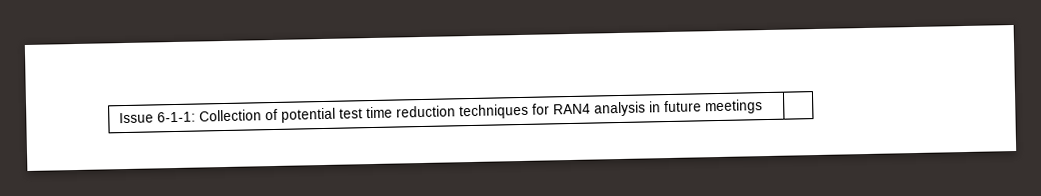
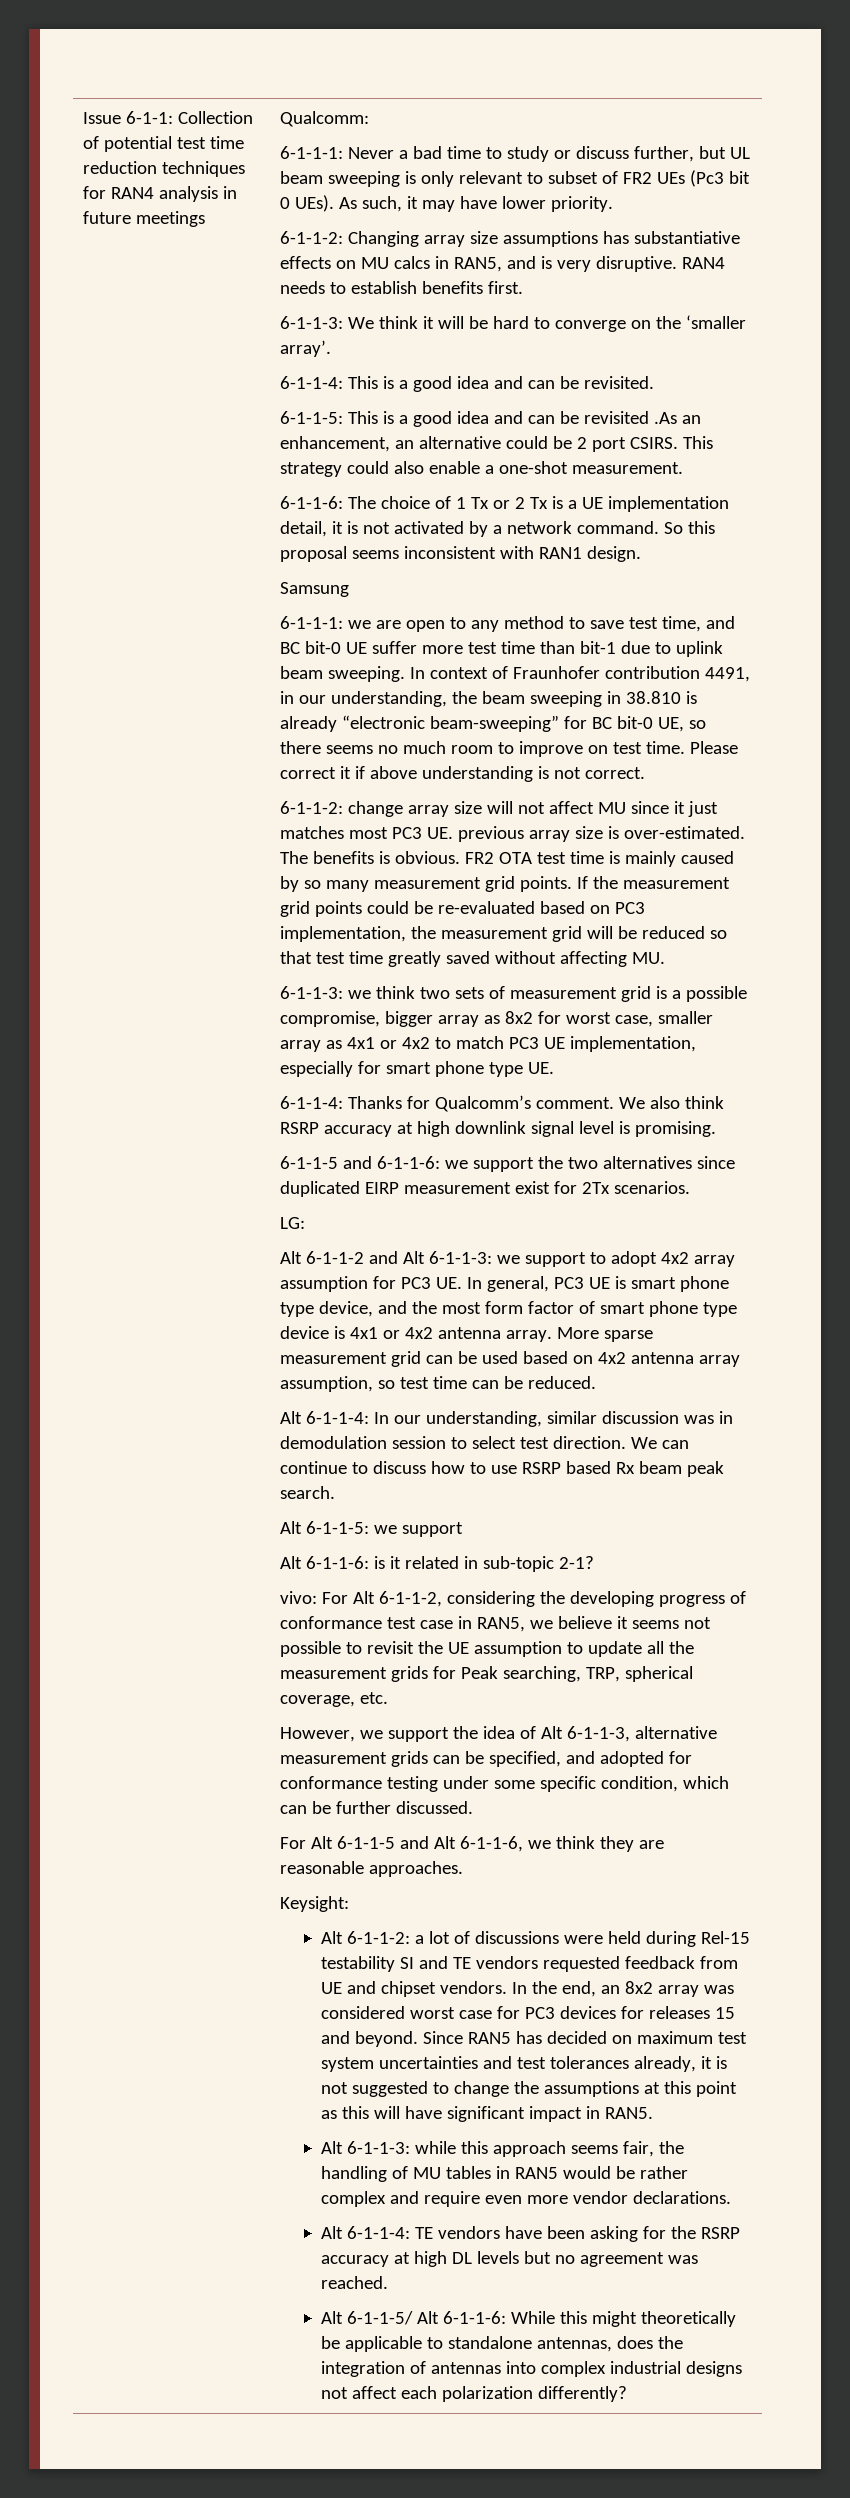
+ Qualcomm:
+ 6-1-1-1: Never a bad time to study or discuss further, but UL beam sweeping is only relevant to subset of FR2 UEs (Pc3 bit 0 UEs). As such, it may have lower priority.
+ 6-1-1-2: Changing array size assumptions has substantiative effects on MU calcs in RAN5, and is very disruptive. RAN4 needs to establish benefits first.
+ 6-1-1-3: We think it will be hard to converge on the ‘smaller array’.
+ 6-1-1-4: This is a good idea and can be revisited.
+ 6-1-1-5: This is a good idea and can be revisited .As an enhancement, an alternative could be 2 port CSIRS. This strategy could also enable a one-shot measurement.
+ 6-1-1-6: The choice of 1 Tx or 2 Tx is a UE implementation detail, it is not activated by a network command. So this proposal seems inconsistent with RAN1 design.
+ Samsung
+ 6-1-1-1: we are open to any method to save test time, and BC bit-0 UE suffer more test time than bit-1 due to uplink beam sweeping. In context of Fraunhofer contribution 4491, in our understanding, the beam sweeping in 38.810 is already “electronic beam-sweeping” for BC bit-0 UE, so there seems no much room to improve on test time. Please correct it if above understanding is not correct.
+ 6-1-1-2: change array size will not affect MU since it just matches most PC3 UE. previous array size is over-estimated. The benefits is obvious. FR2 OTA test time is mainly caused by so many measurement grid points. If the measurement grid points could be re-evaluated based on PC3 implementation, the measurement grid will be reduced so that test time greatly saved without affecting MU.
+ 6-1-1-3: we think two sets of measurement grid is a possible compromise, bigger array as 8x2 for worst case, smaller array as 4x1 or 4x2 to match PC3 UE implementation, especially for smart phone type UE.
+ 6-1-1-4: Thanks for Qualcomm’s comment. We also think RSRP accuracy at high downlink signal level is promising.
+ 6-1-1-5 and 6-1-1-6: we support the two alternatives since duplicated EIRP measurement exist for 2Tx scenarios.
+ LG:
+ Alt 6-1-1-2 and Alt 6-1-1-3: we support to adopt 4x2 array assumption for PC3 UE. In general, PC3 UE is smart phone type device, and the most form factor of smart phone type device is 4x1 or 4x2 antenna array. More sparse measurement grid can be used based on 4x2 antenna array assumption, so test time can be reduced.
+ Alt 6-1-1-4: In our understanding, similar discussion was in demodulation session to select test direction. We can continue to discuss how to use RSRP based Rx beam peak search.
+ Alt 6-1-1-5: we support
+ Alt 6-1-1-6: is it related in sub-topic 2-1?
+ vivo: For Alt 6-1-1-2, considering the developing progress of conformance test case in RAN5, we believe it seems not possible to revisit the UE assumption to update all the measurement grids for Peak searching, TRP, spherical coverage, etc.
+ However, we support the idea of Alt 6-1-1-3, alternative measurement grids can be specified, and adopted for conformance testing under some specific condition, which can be further discussed.
+ For Alt 6-1-1-5 and Alt 6-1-1-6, we think they are reasonable approaches.
+ Keysight:
+ Alt 6-1-1-2: a lot of discussions were held during Rel-15 testability SI and TE vendors requested feedback from UE and chipset vendors. In the end, an 8x2 array was considered worst case for PC3 devices for releases 15 and beyond. Since RAN5 has decided on maximum test system uncertainties and test tolerances already, it is not suggested to change the assumptions at this point as this will have significant impact in RAN5.
+ Alt 6-1-1-3: while this approach seems fair, the handling of MU tables in RAN5 would be rather complex and require even more vendor declarations.
+ Alt 6-1-1-4: TE vendors have been asking for the RSRP accuracy at high DL levels but no agreement was reached.
+ Alt 6-1-1-5/ Alt 6-1-1-6: While this might theoretically be applicable to standalone antennas, does the integration of antennas into complex industrial designs not affect each polarization differently?

